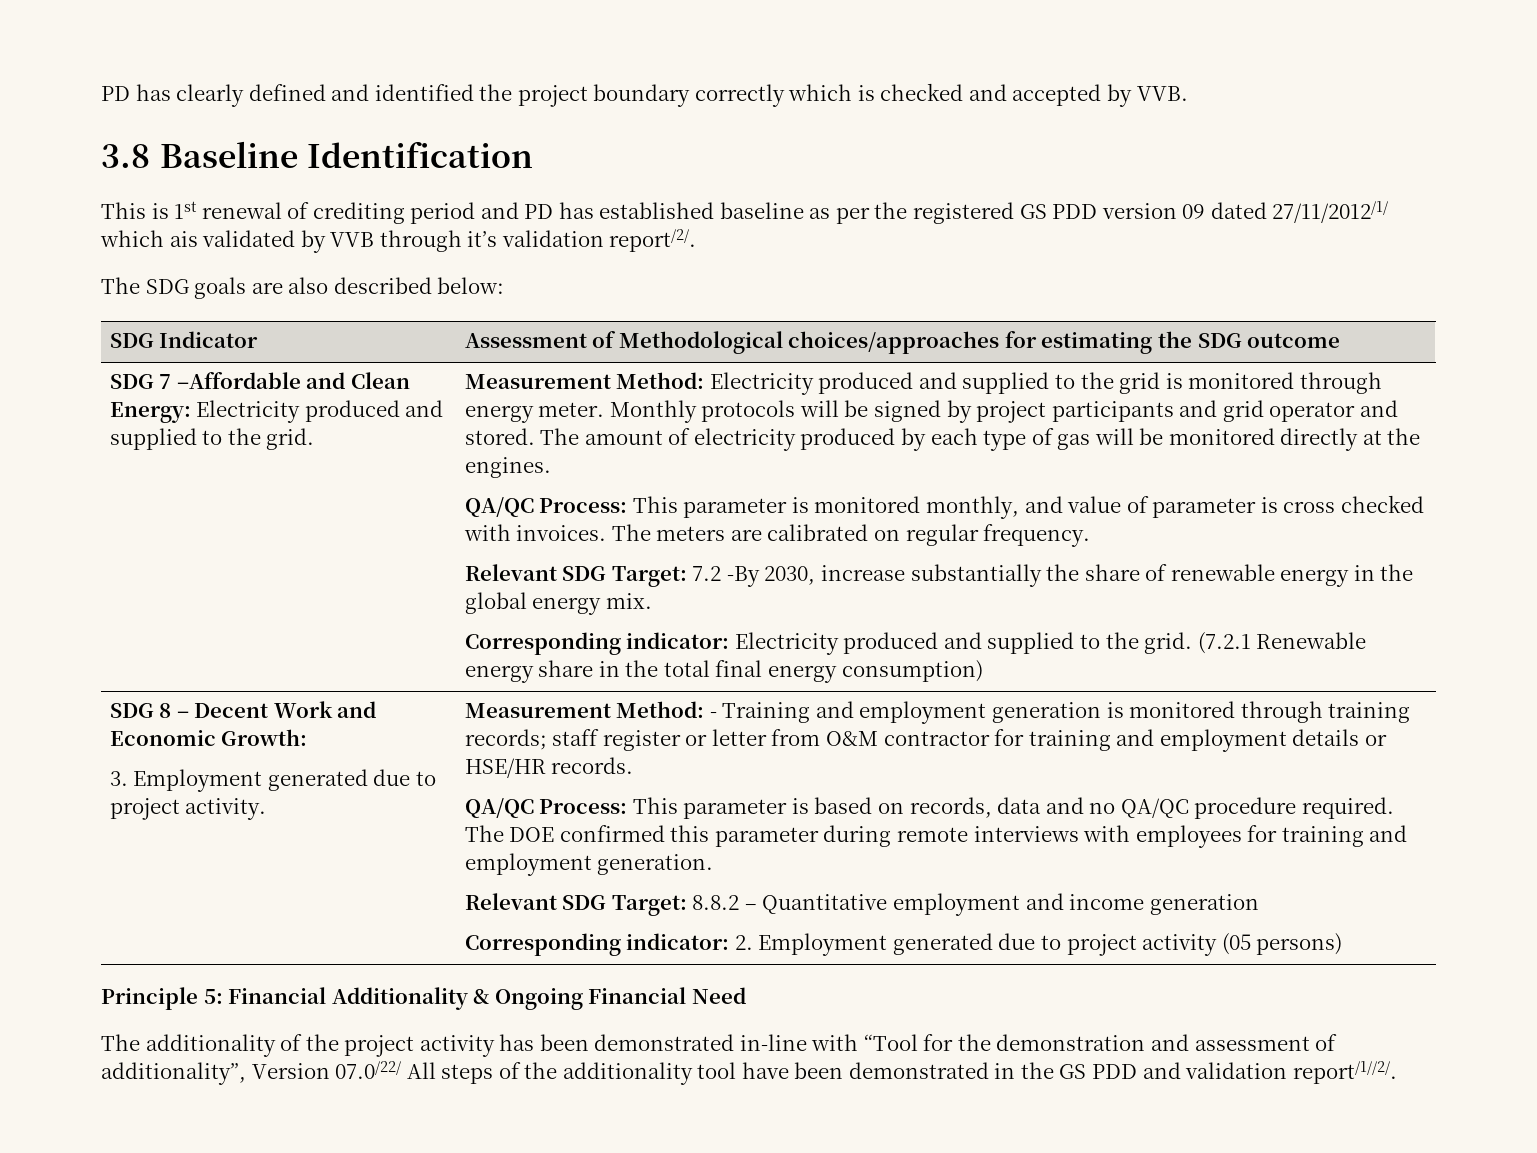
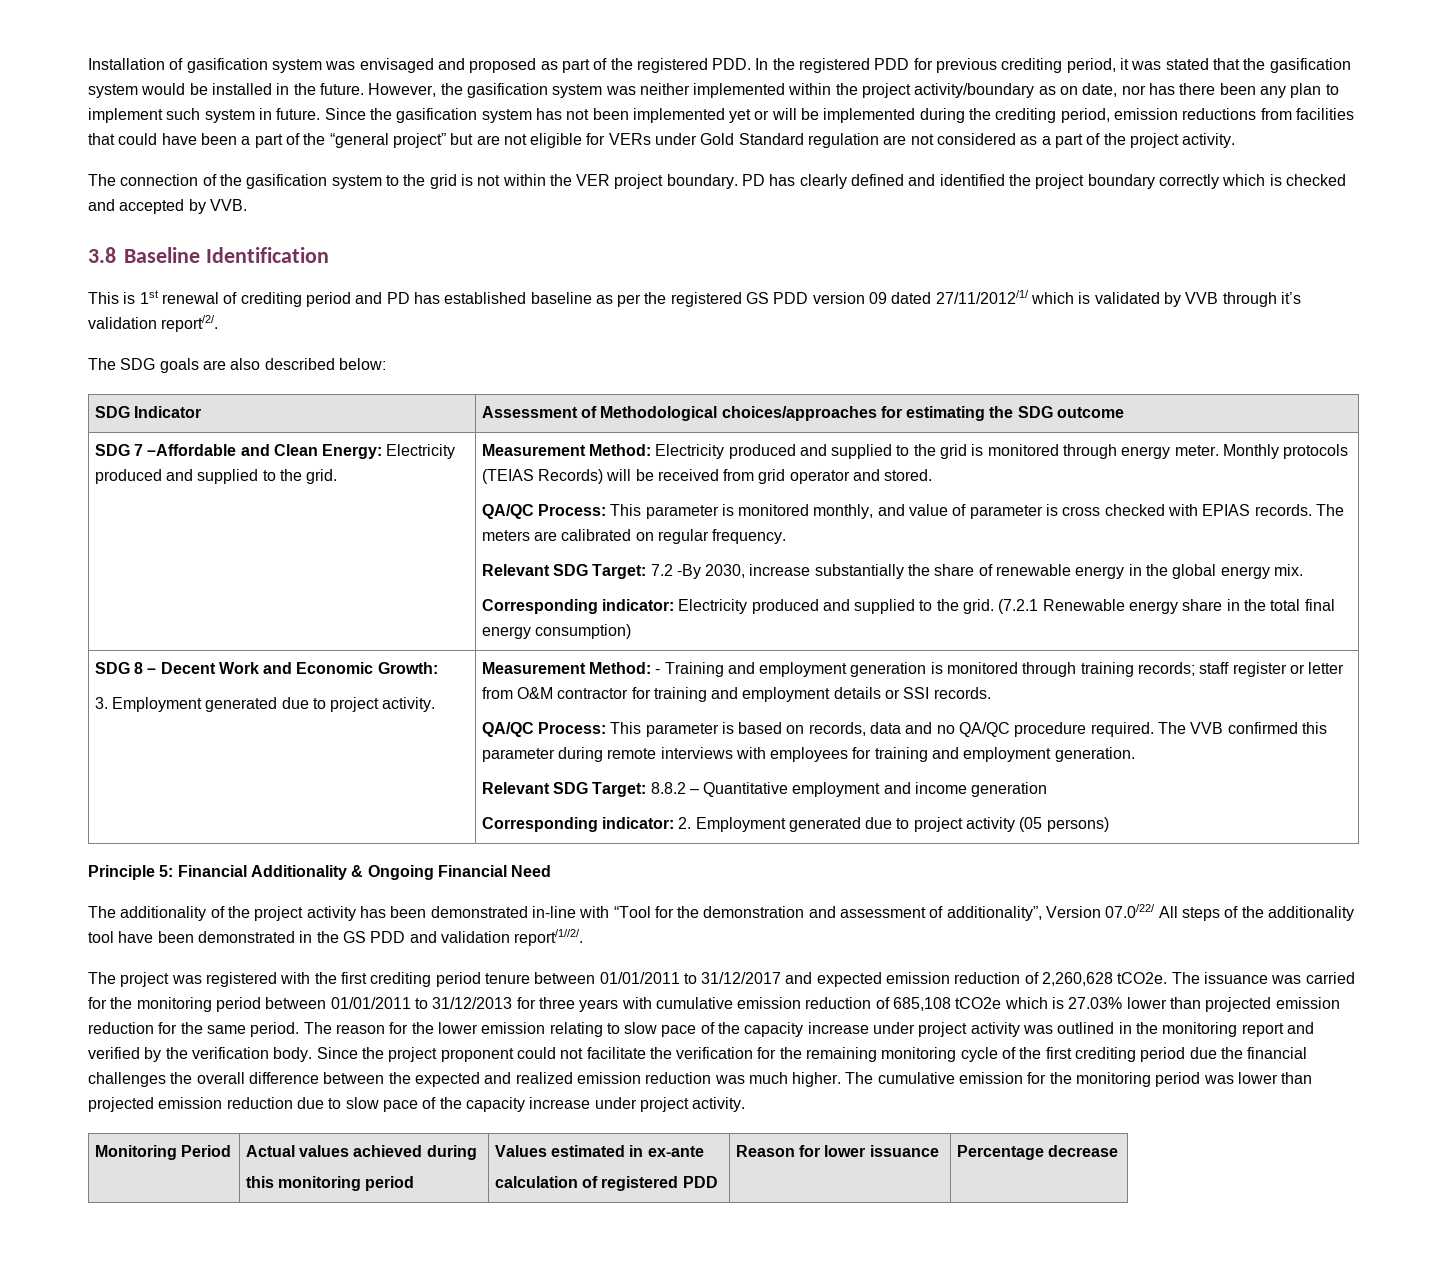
+ Installation of gasification system was envisaged and proposed as part of the registered PDD. In the registered PDD for previous crediting period, it was stated that the gasification system would be installed in the future. However, the gasification system was neither implemented within the project activity/boundary as on date, nor has there been any plan to implement such system in future. Since the gasification system has not been implemented yet or will be implemented during the crediting period, emission reductions from facilities that could have been a part of the “general project” but are not eligible for VERs under Gold Standard regulation are not considered as a part of the project activity.
+ The connection of the gasification system to the grid is not within the VER project boundary.
- This is 1st renewal of crediting period and PD has established baseline as per the registered GS PDD version 09 dated 27/11/2012/1/ which ais validated by VVB through it’s validation report/2/.
+ This is 1st renewal of crediting period and PD has established baseline as per the registered GS PDD version 09 dated 27/11/2012/1/ which is validated by VVB through it’s validation report/2/.
- Monthly protocols will be signed by project participants and grid operator and stored. The amount of electricity produced by each type of gas will be monitored directly at the engines.
+ Monthly protocols (TEIAS Records) will be received from grid operator and stored.
- QA/QC Process: This parameter is monitored monthly, and value of parameter is cross checked with invoices.
+ QA/QC Process: This parameter is monitored monthly, and value of parameter is cross checked with EPIAS records.
- Measurement Method: - Training and employment generation is monitored through training records; staff register or letter from O&M contractor for training and employment details or HSE/HR records.
+ Measurement Method: - Training and employment generation is monitored through training records; staff register or letter from O&M contractor for training and employment details or SSI records.
- The DOE confirmed this parameter during remote interviews with employees for training and employment generation.
+ The VVB confirmed this parameter during remote interviews with employees for training and employment generation.
+ The project was registered with the first crediting period tenure between 01/01/2011 to 31/12/2017 and expected emission reduction of 2,260,628 tCO2e. The issuance was carried for the monitoring period between 01/01/2011 to 31/12/2013 for three years with cumulative emission reduction of 685,108 tCO2e which is 27.03% lower than projected emission reduction for the same period. The reason for the lower emission relating to slow pace of the capacity increase under project activity was outlined in the monitoring report and verified by the verification body. Since the project proponent could not facilitate the verification for the remaining monitoring cycle of the first crediting period due the financial challenges the overall difference between the expected and realized emission reduction was much higher. The cumulative emission for the monitoring period was lower than projected emission reduction due to slow pace of the capacity increase under project activity.
+ Monitoring Period | Actual values achieved during
+ this monitoring period | Values estimated in ex-ante
+ calculation of registered PDD | Reason for lower issuance | Percentage decrease

